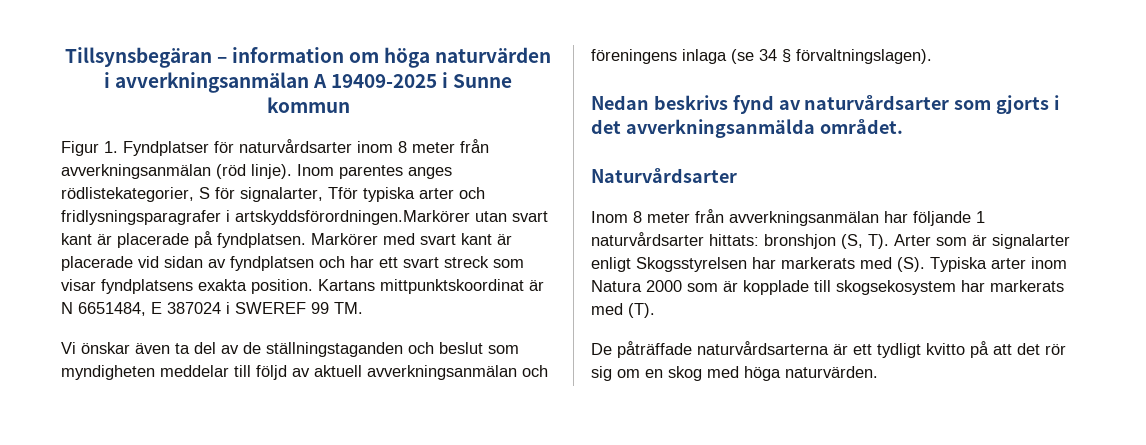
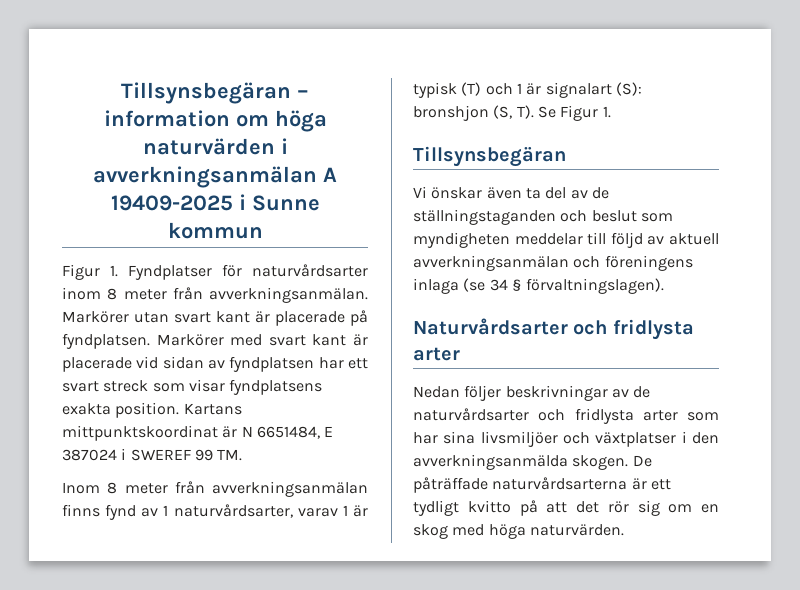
- Figur 1. Fyndplatser för naturvårdsarter inom 8 meter från avverkningsanmälan (röd linje). Inom parentes anges rödlistekategorier, S för signalarter, Tför typiska arter och fridlysningsparagrafer i artskyddsförordningen.Markörer utan svart kant är placerade på fyndplatsen.
+ Figur 1. Fyndplatser för naturvårdsarter inom 8 meter från avverkningsanmälan. Markörer utan svart kant är placerade på fyndplatsen.
- Markörer med svart kant är placerade vid sidan av fyndplatsen och har ett svart streck som visar fyndplatsens exakta position.
+ Markörer med svart kant är placerade vid sidan av fyndplatsen har ett svart streck som visar fyndplatsens exakta position.
+ Inom 8 meter från avverkningsanmälan finns fynd av 1 naturvårdsarter, varav 1 är typisk (T) och 1 är signalart (S): bronshjon (S, T). Se Figur 1.
+ Tillsynsbegäran
- Nedan beskrivs fynd av naturvårdsarter som gjorts i det avverkningsanmälda området.
- Naturvårdsarter
- Inom 8 meter från avverkningsanmälan har följande 1 naturvårdsarter hittats: bronshjon (S, T). Arter som är signalarter enligt Skogsstyrelsen har markerats med (S). Typiska arter inom Natura 2000 som är kopplade till skogsekosystem har markerats med (T).
- De påträffade naturvårdsarterna är ett tydligt kvitto på att det rör sig om en skog med höga naturvärden.
+ Naturvårdsarter och fridlysta arter
+ Nedan följer beskrivningar av de naturvårdsarter och fridlysta arter som har sina livsmiljöer och växtplatser i den avverkningsanmälda skogen. De påträffade naturvårdsarterna är ett tydligt kvitto på att det rör sig om en skog med höga naturvärden.

